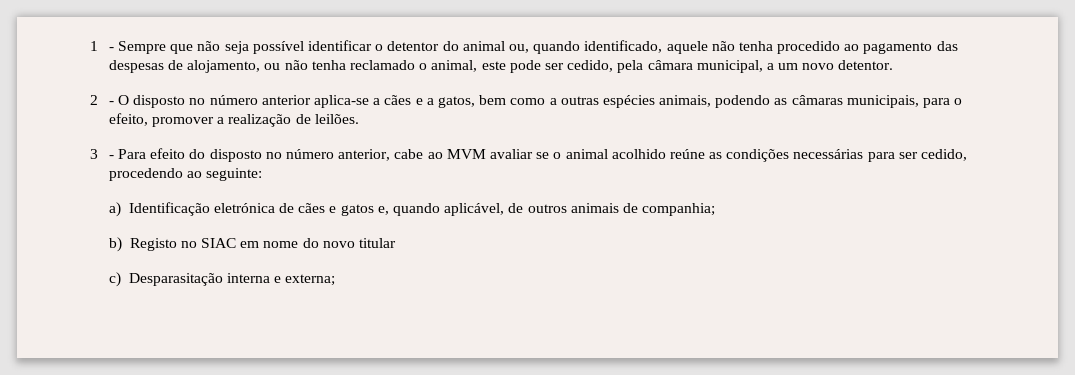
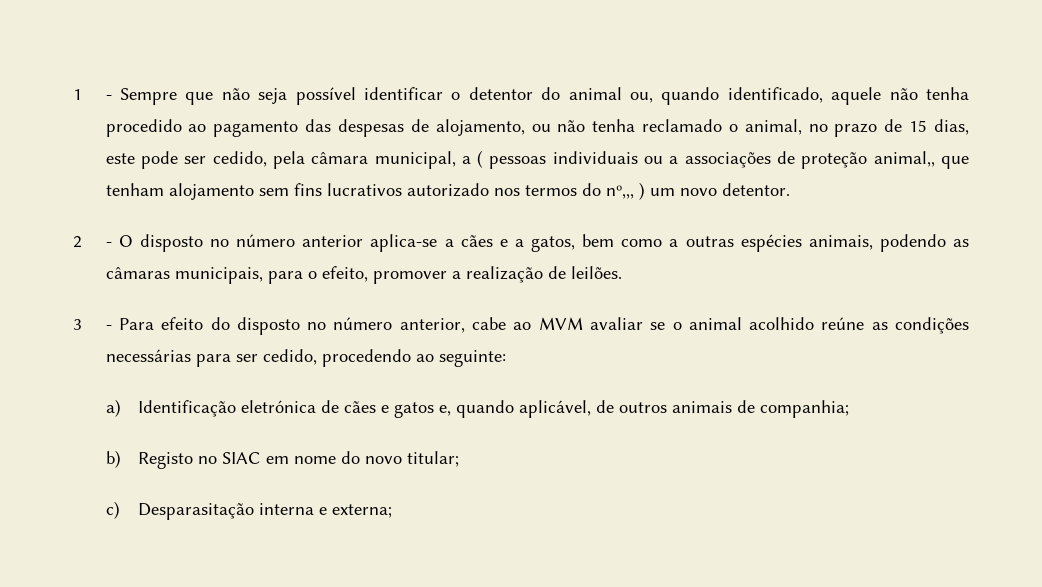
- 1 - Sempre que não seja possível identificar o detentor do animal ou, quando identificado, aquele não tenha procedido ao pagamento das despesas de alojamento, ou não tenha reclamado o animal, este pode ser cedido, pela câmara municipal, a um novo detentor.
+ 1 - Sempre que não seja possível identificar o detentor do animal ou, quando identificado, aquele não tenha procedido ao pagamento das despesas de alojamento, ou não tenha reclamado o animal, no prazo de 15 dias, este pode ser cedido, pela câmara municipal, a ( pessoas individuais ou a associações de proteção animal,, que tenham alojamento sem fins lucrativos autorizado nos termos do nº,,, ) um novo detentor.
- b) Registo no SIAC em nome do novo titular
+ b) Registo no SIAC em nome do novo titular;

